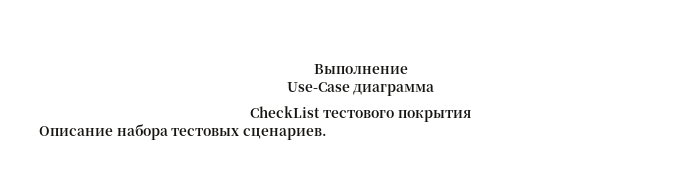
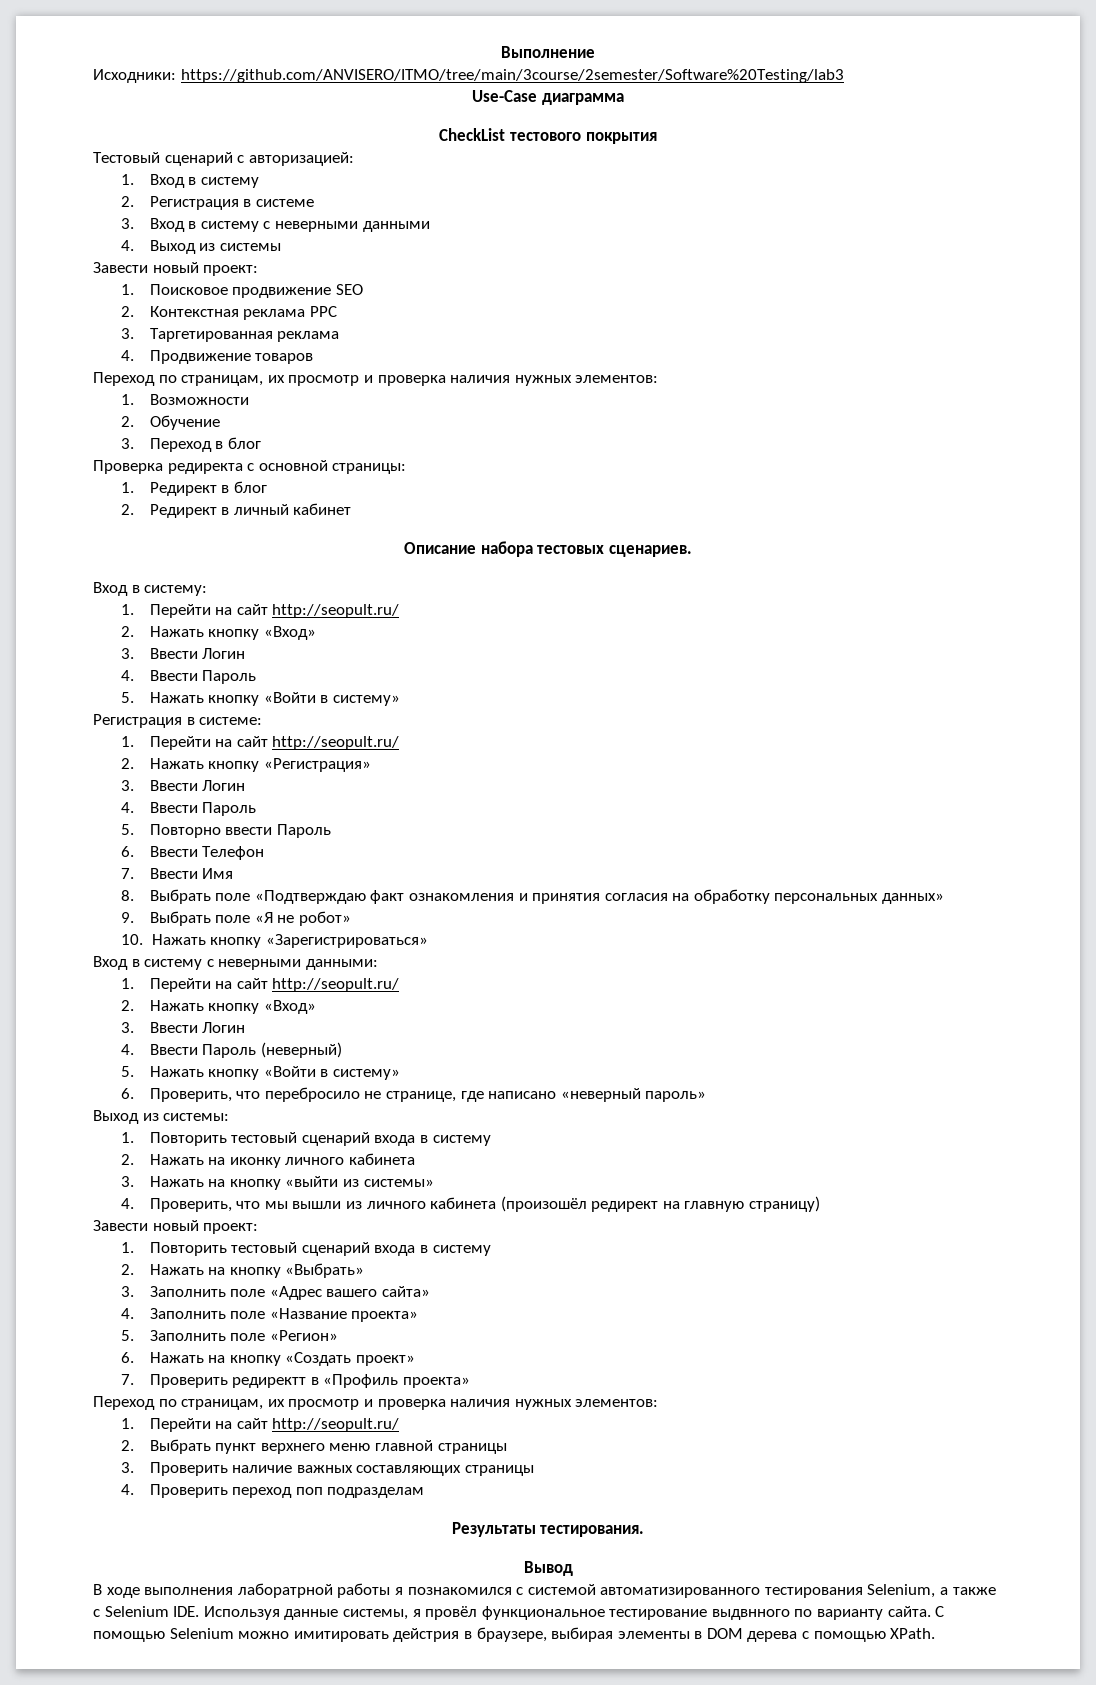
+ Исходники: https://github.com/ANVISERO/ITMO/tree/main/3course/2semester/Software%20Testing/lab3
+ Тестовый сценарий с авторизацией:
+ 1. Вход в систему
+ 2. Регистрация в системе
+ 3. Вход в систему с неверными данными
+ 4. Выход из системы
+ Завести новый проект:
+ 1. Поисковое продвижение SEO
+ 2. Контекстная реклама PPC
+ 3. Таргетированная реклама
+ 4. Продвижение товаров
+ Переход по страницам, их просмотр и проверка наличия нужных элементов:
+ 1. Возможности
+ 2. Обучение
+ 3. Переход в блог
+ Проверка редиректа с основной страницы:
+ 1. Редирект в блог
+ 2. Редирект в личный кабинет
  Описание набора тестовых сценариев.
+ Вход в систему:
+ 1. Перейти на сайт http://seopult.ru/
+ 2. Нажать кнопку «Вход»
+ 3. Ввести Логин
+ 4. Ввести Пароль
+ 5. Нажать кнопку «Войти в систему»
+ Регистрация в системе:
+ 1. Перейти на сайт http://seopult.ru/
+ 2. Нажать кнопку «Регистрация»
+ 3. Ввести Логин
+ 4. Ввести Пароль
+ 5. Повторно ввести Пароль
+ 6. Ввести Телефон
+ 7. Ввести Имя
+ 8. Выбрать поле «Подтверждаю факт ознакомления и принятия согласия на обработку персональных данных»
+ 9. Выбрать поле «Я не робот»
+ 10. Нажать кнопку «Зарегистрироваться»
+ Вход в систему с неверными данными:
+ 1. Перейти на сайт http://seopult.ru/
+ 2. Нажать кнопку «Вход»
+ 3. Ввести Логин
+ 4. Ввести Пароль (неверный)
+ 5. Нажать кнопку «Войти в систему»
+ 6. Проверить, что перебросило не странице, где написано «неверный пароль»
+ Выход из системы:
+ 1. Повторить тестовый сценарий входа в систему
+ 2. Нажать на иконку личного кабинета
+ 3. Нажать на кнопку «выйти из системы»
+ 4. Проверить, что мы вышли из личного кабинета (произошёл редирект на главную страницу)
+ Завести новый проект:
+ 1. Повторить тестовый сценарий входа в систему
+ 2. Нажать на кнопку «Выбрать»
+ 3. Заполнить поле «Адрес вашего сайта»
+ 4. Заполнить поле «Название проекта»
+ 5. Заполнить поле «Регион»
+ 6. Нажать на кнопку «Создать проект»
+ 7. Проверить редиректт в «Профиль проекта»
+ Переход по страницам, их просмотр и проверка наличия нужных элементов:
+ 1. Перейти на сайт http://seopult.ru/
+ 2. Выбрать пункт верхнего меню главной страницы
+ 3. Проверить наличие важных составляющих страницы
+ 4. Проверить переход поп подразделам
+ Результаты тестирования.
+ Вывод
+ В ходе выполнения лаборатрной работы я познакомился с системой автоматизированного тестирования Selenium, а также с Selenium IDE. Используя данные системы, я провёл функциональное тестирование выдвнного по варианту сайта. С помощью Selenium можно имитировать дейстрия в браузере, выбирая элементы в DOM дерева с помощью XPath.

